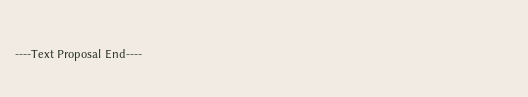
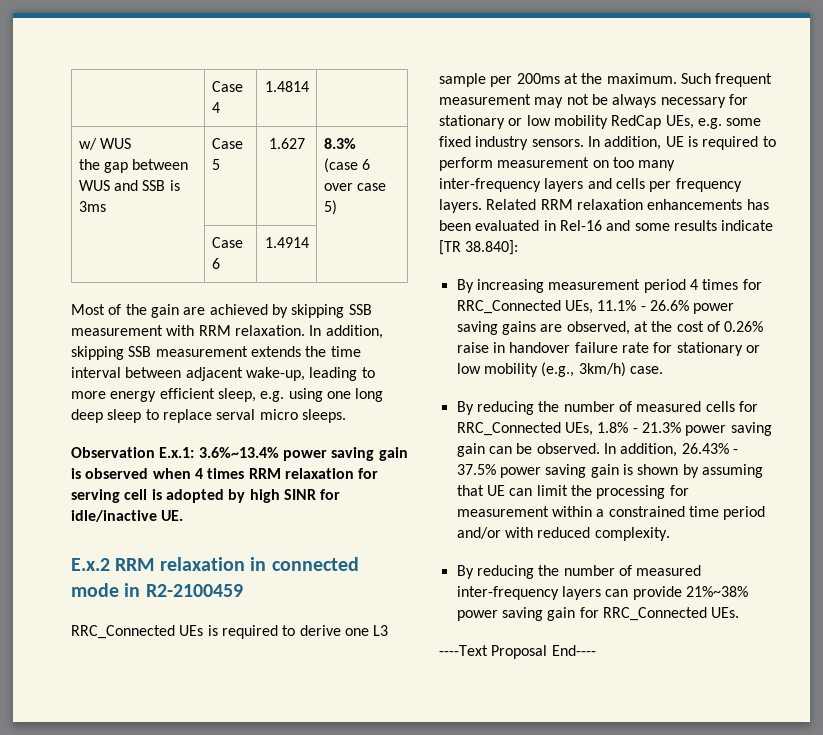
+ | Case 4 | 1.4814 |
+ w/ WUS
+ the gap between WUS and SSB is 3ms | Case 5 | 1.627 | 8.3%
+ (case 6 over case 5)
+ | Case 6 | 1.4914 |
+ Most of the gain are achieved by skipping SSB measurement with RRM relaxation. In addition, skipping SSB measurement extends the time interval between adjacent wake-up, leading to more energy efficient sleep, e.g. using one long deep sleep to replace serval micro sleeps.
+ Observation E.x.1: 3.6%~13.4% power saving gain is observed when 4 times RRM relaxation for serving cell is adopted by high SINR for idle/inactive UE.
+ E.x.2 RRM relaxation in connected mode in R2-2100459
+ RRC_Connected UEs is required to derive one L3 sample per 200ms at the maximum. Such frequent measurement may not be always necessary for stationary or low mobility RedCap UEs, e.g. some fixed industry sensors. In addition, UE is required to perform measurement on too many inter-frequency layers and cells per frequency layers. Related RRM relaxation enhancements has been evaluated in Rel-16 and some results indicate [TR 38.840]:
+ By increasing measurement period 4 times for RRC_Connected UEs, 11.1% - 26.6% power saving gains are observed, at the cost of 0.26% raise in handover failure rate for stationary or low mobility (e.g., 3km/h) case.
+ By reducing the number of measured cells for RRC_Connected UEs, 1.8% - 21.3% power saving gain can be observed. In addition, 26.43% - 37.5% power saving gain is shown by assuming that UE can limit the processing for measurement within a constrained time period and/or with reduced complexity.
+ By reducing the number of measured inter-frequency layers can provide 21%~38% power saving gain for RRC_Connected UEs.

